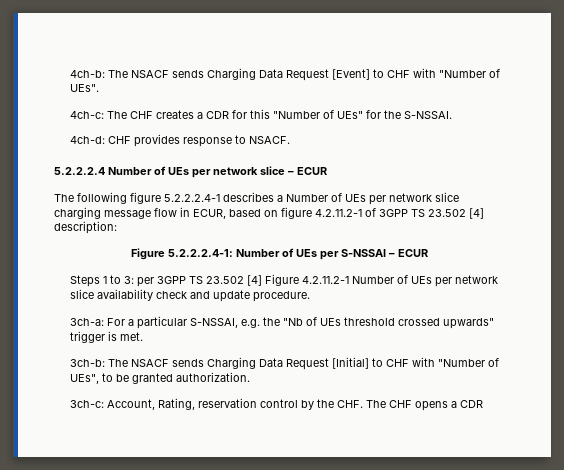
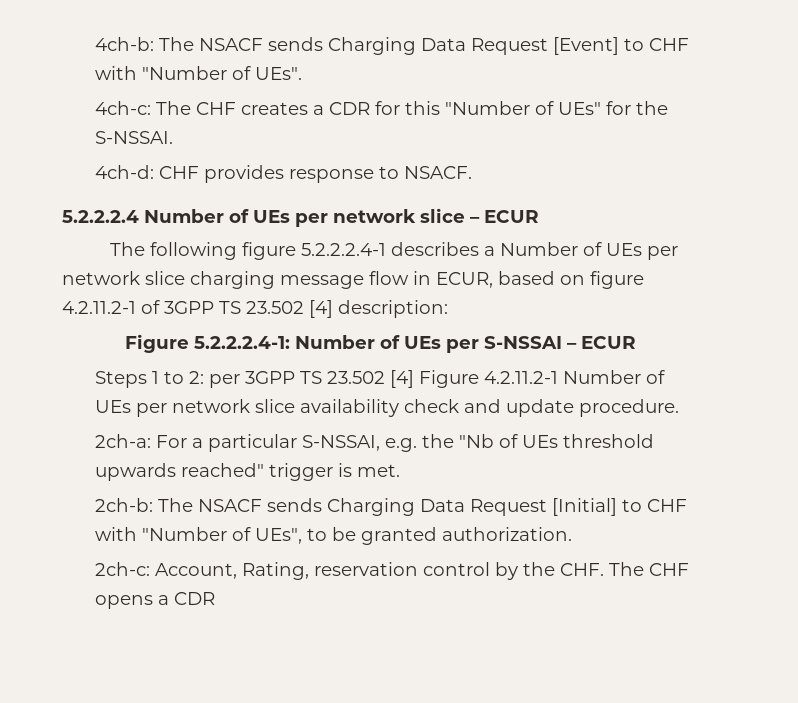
- Steps 1 to 3: per 3GPP TS 23.502 [4] Figure 4.2.11.2-1 Number of UEs per network slice availability check and update procedure.
+ Steps 1 to 2: per 3GPP TS 23.502 [4] Figure 4.2.11.2-1 Number of UEs per network slice availability check and update procedure.
- 3ch-a: For a particular S-NSSAI, e.g. the "Nb of UEs threshold crossed upwards" trigger is met.
+ 2ch-a: For a particular S-NSSAI, e.g. the "Nb of UEs threshold upwards reached" trigger is met.
- 3ch-b: The NSACF sends Charging Data Request [Initial] to CHF with "Number of UEs", to be granted authorization.
+ 2ch-b: The NSACF sends Charging Data Request [Initial] to CHF with "Number of UEs", to be granted authorization.
- 3ch-c: Account, Rating, reservation control by the CHF. The CHF opens a CDR
+ 2ch-c: Account, Rating, reservation control by the CHF. The CHF opens a CDR

